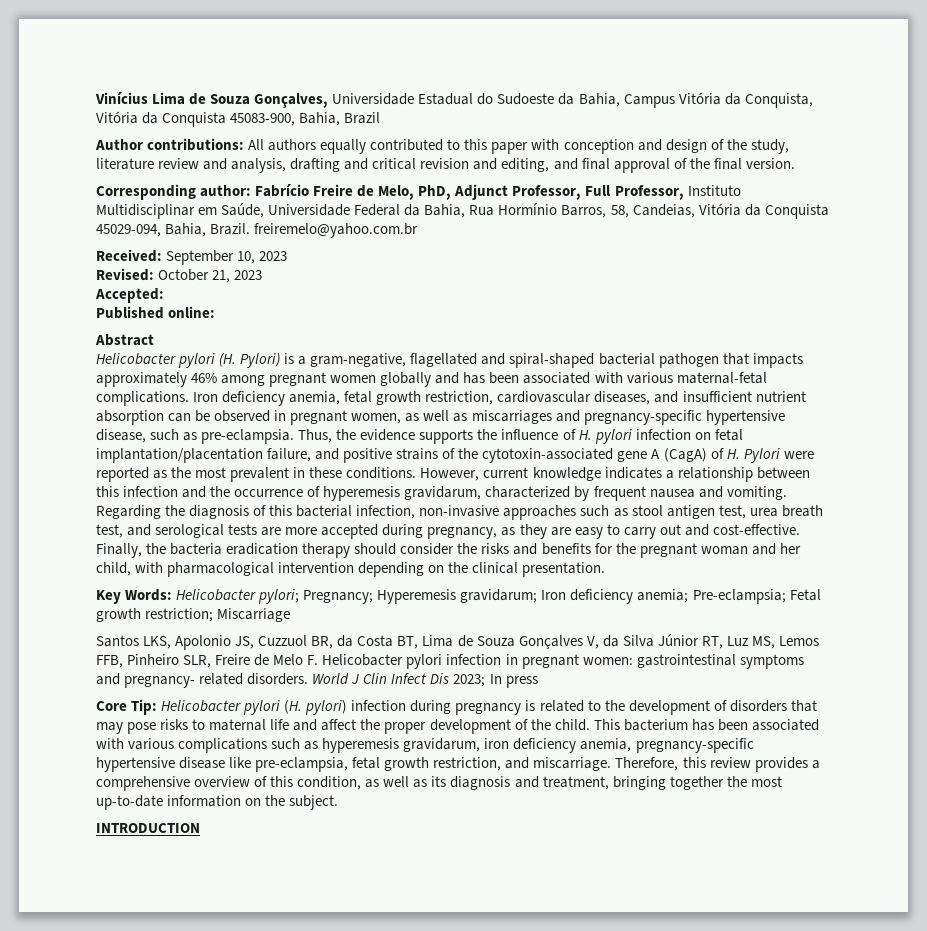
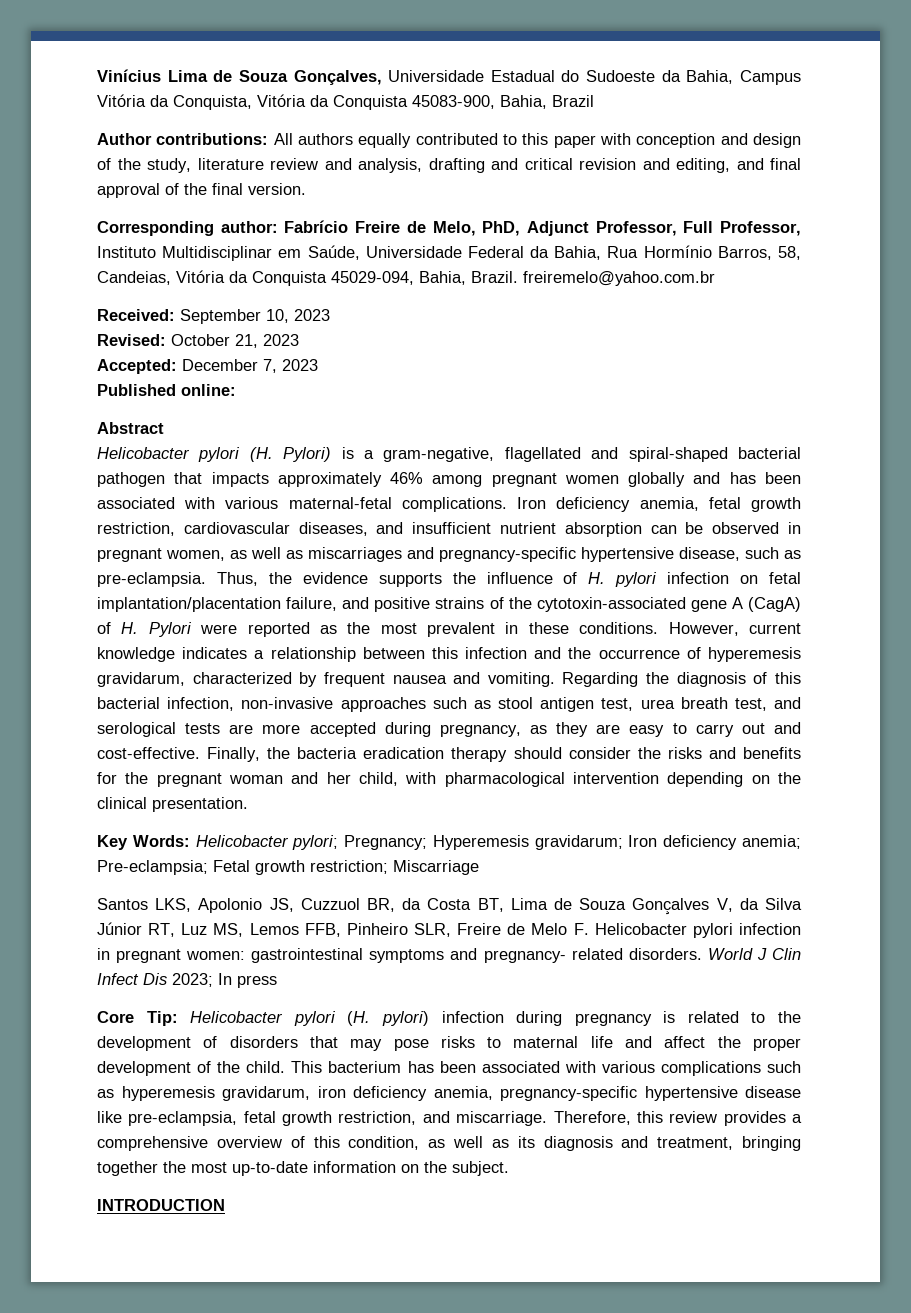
- Accepted:
+ Accepted: December 7, 2023

